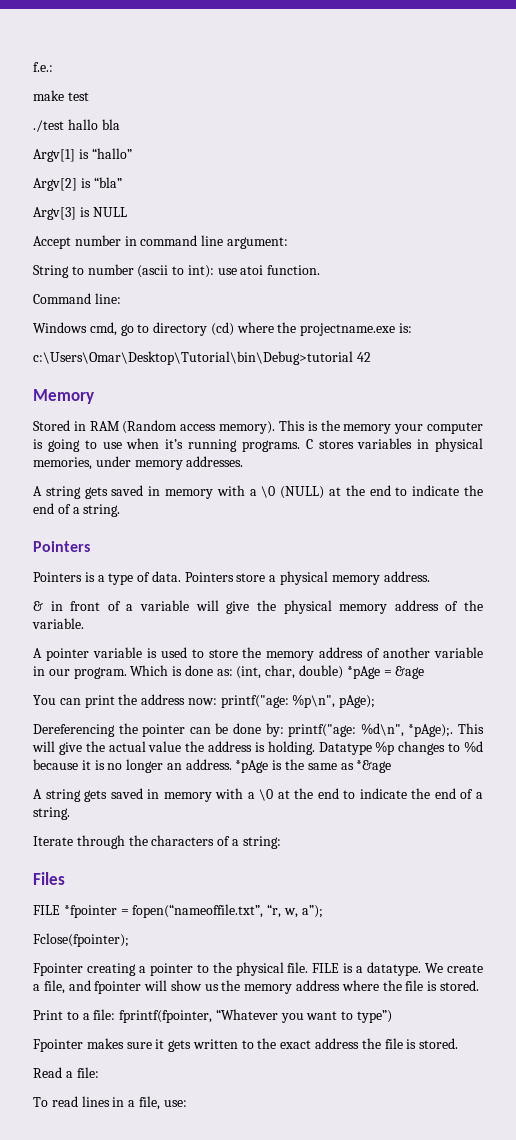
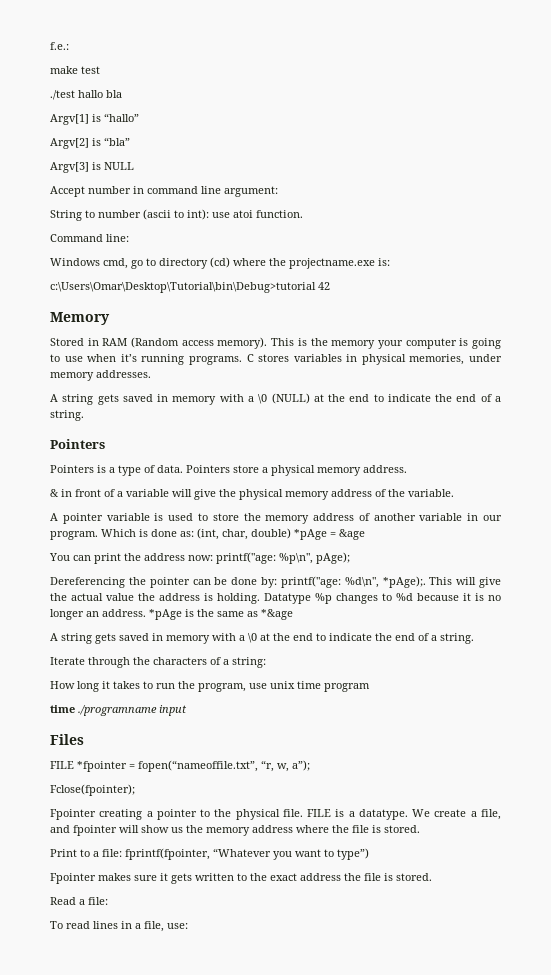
+ How long it takes to run the program, use unix time program
+ time ./programname input

